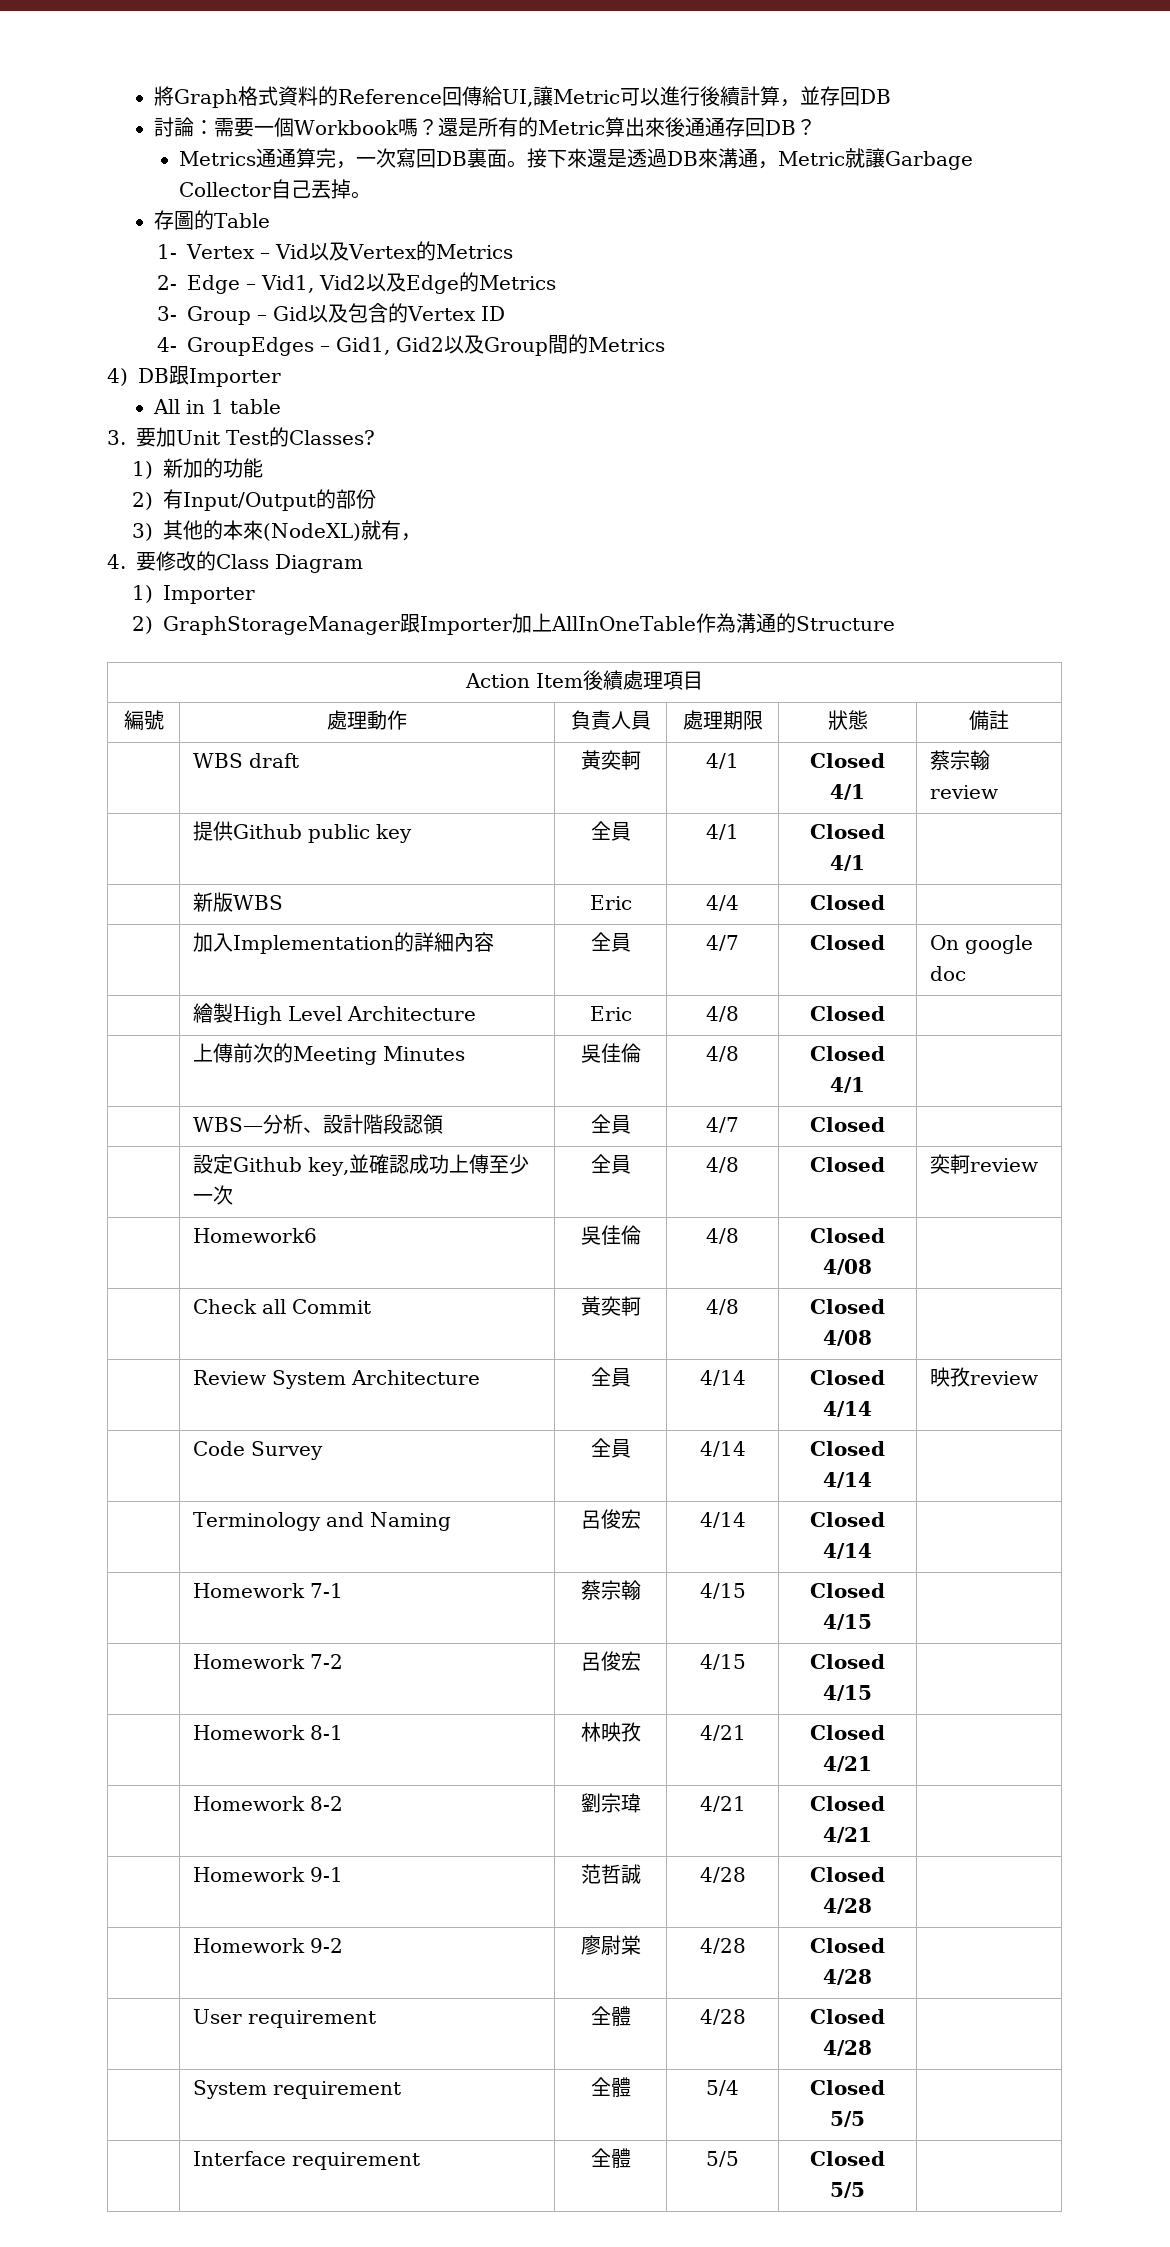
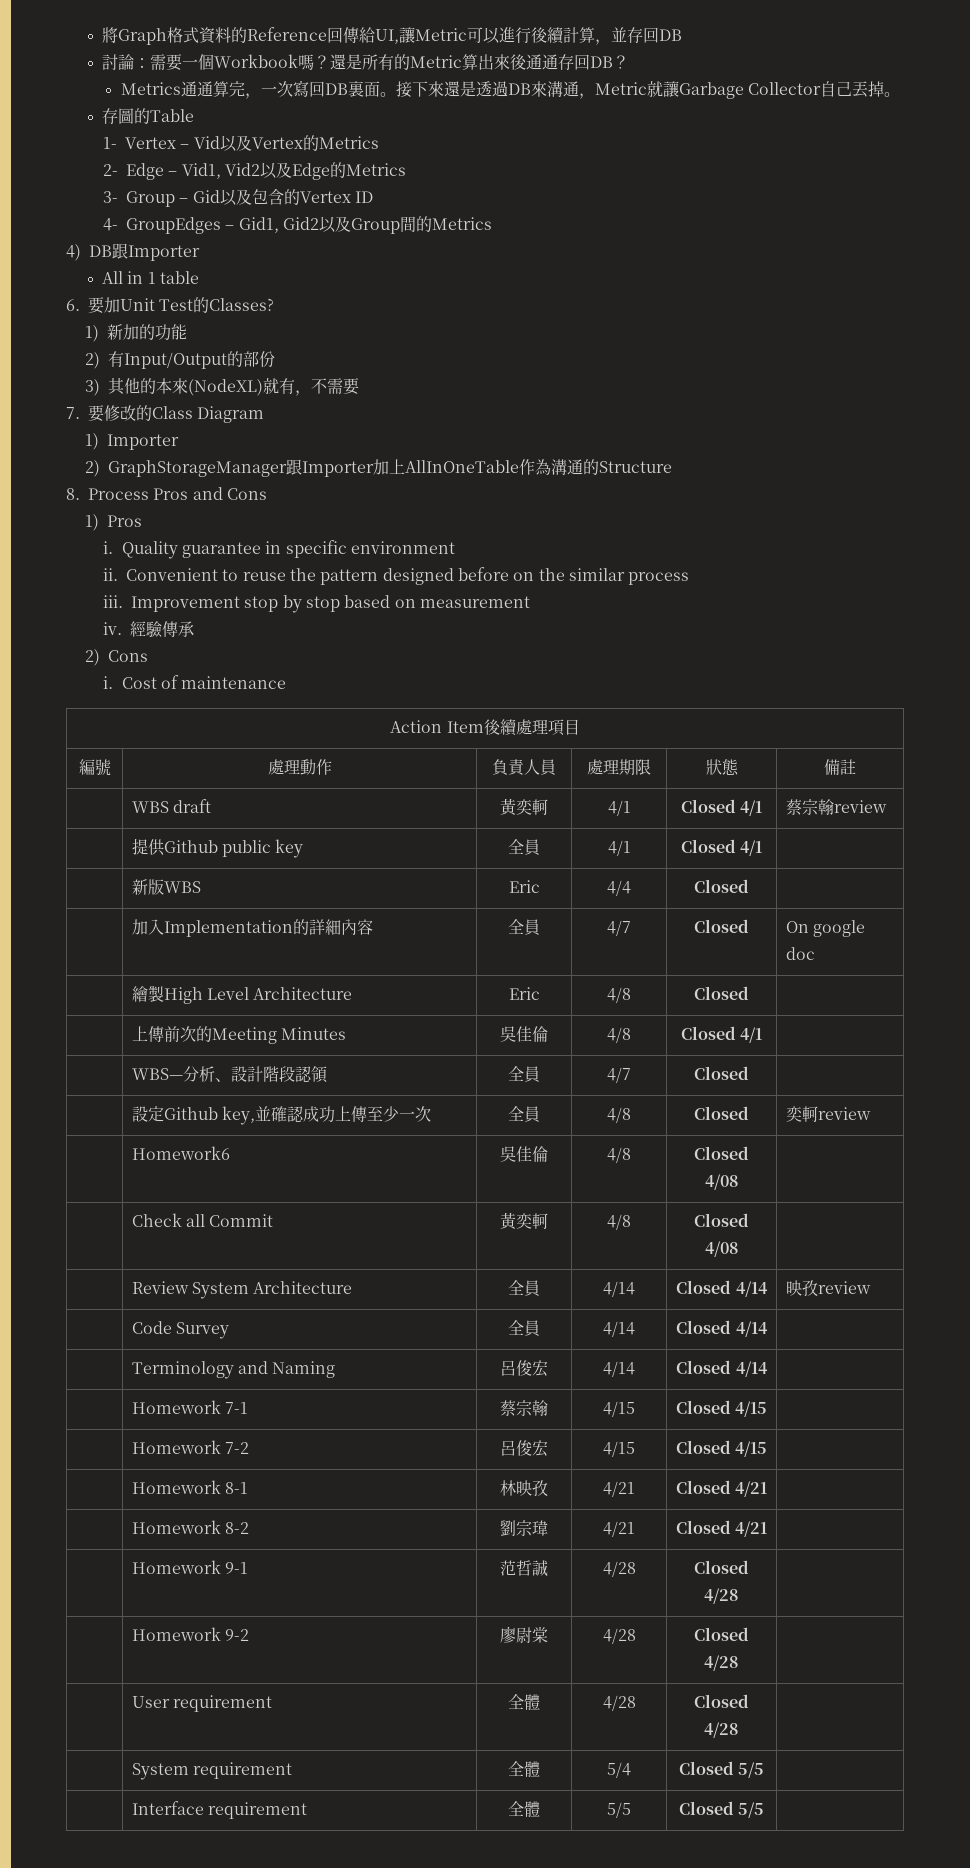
- 3.要加Unit Test的Classes?
+ 6.要加Unit Test的Classes?
- 3)其他的本來(NodeXL)就有，
- 4.要修改的Class Diagram
+ 3)其他的本來(NodeXL)就有，不需要
+ 7.要修改的Class Diagram
+ 8. Process Pros and Cons
+ 1) Pros
+ i. Quality guarantee in specific environment
+ ii. Convenient to reuse the pattern designed before on the similar process
+ iii. Improvement stop by stop based on measurement
+ iv.經驗傳承
+ 2) Cons
+ i. Cost of maintenance

